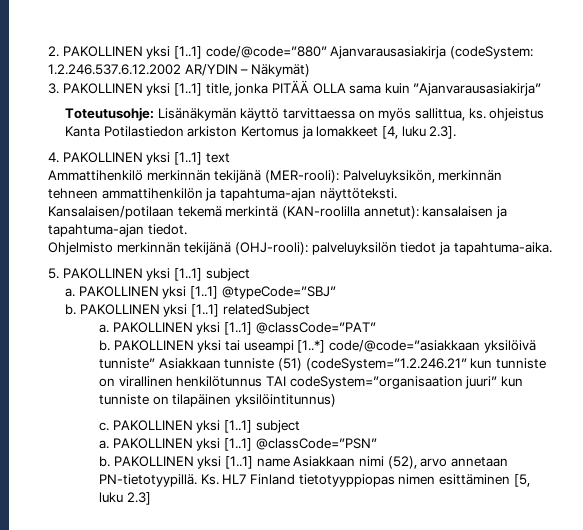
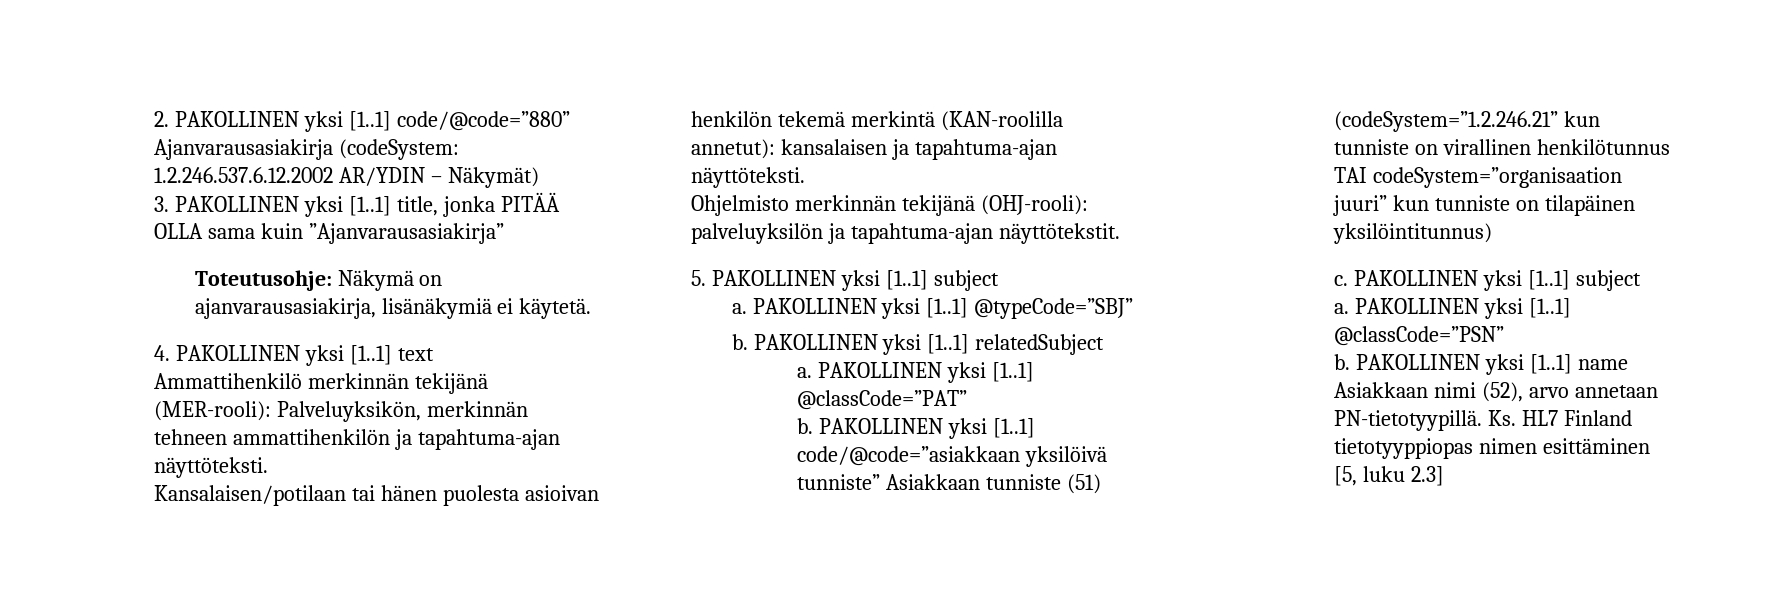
- Toteutusohje: Lisänäkymän käyttö tarvittaessa on myös sallittua, ks. ohjeistus Kanta Potilastiedon arkiston Kertomus ja lomakkeet [4, luku 2.3].
+ Toteutusohje: Näkymä on ajanvarausasiakirja, lisänäkymiä ei käytetä.
- Kansalaisen/potilaan tekemä merkintä (KAN-roolilla annetut): kansalaisen ja tapahtuma-ajan tiedot.
+ Kansalaisen/potilaan tai hänen puolesta asioivan henkilön tekemä merkintä (KAN-roolilla annetut): kansalaisen ja tapahtuma-ajan näyttöteksti.
- Ohjelmisto merkinnän tekijänä (OHJ-rooli): palveluyksilön tiedot ja tapahtuma-aika.
+ Ohjelmisto merkinnän tekijänä (OHJ-rooli): palveluyksilön ja tapahtuma-ajan näyttötekstit.
- PAKOLLINEN yksi tai useampi [1..*] code/@code=”asiakkaan yksilöivä tunniste” Asiakkaan tunniste (51) (codeSystem=”1.2.246.21” kun tunniste on virallinen henkilötunnus TAI codeSystem=”organisaation juuri” kun tunniste on tilapäinen yksilöintitunnus)
+ PAKOLLINEN yksi [1..1] code/@code=”asiakkaan yksilöivä tunniste” Asiakkaan tunniste (51) (codeSystem=”1.2.246.21” kun tunniste on virallinen henkilötunnus TAI codeSystem=”organisaation juuri” kun tunniste on tilapäinen yksilöintitunnus)

